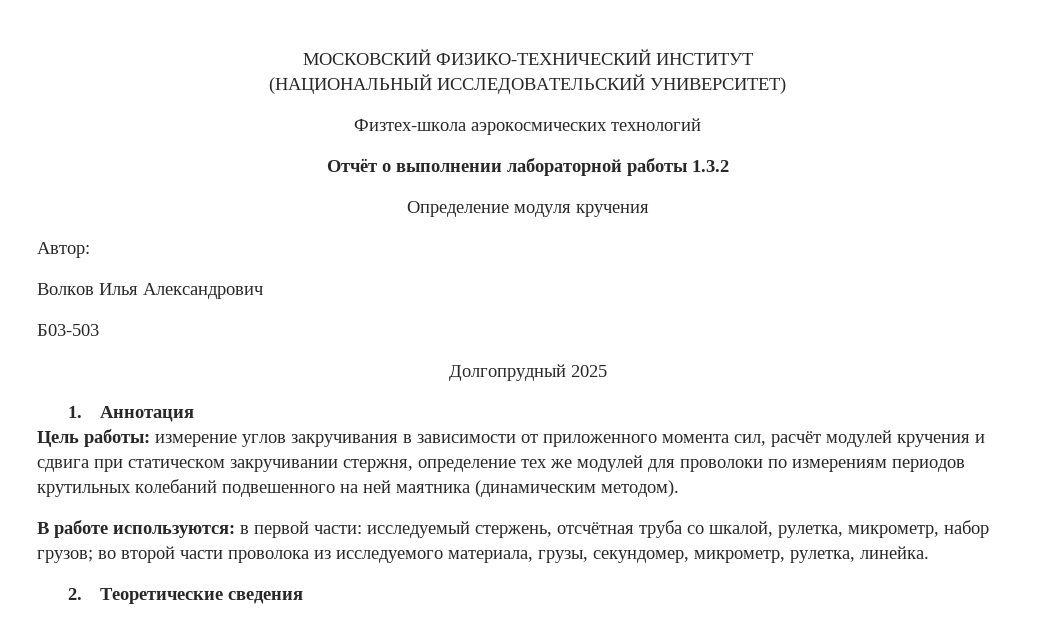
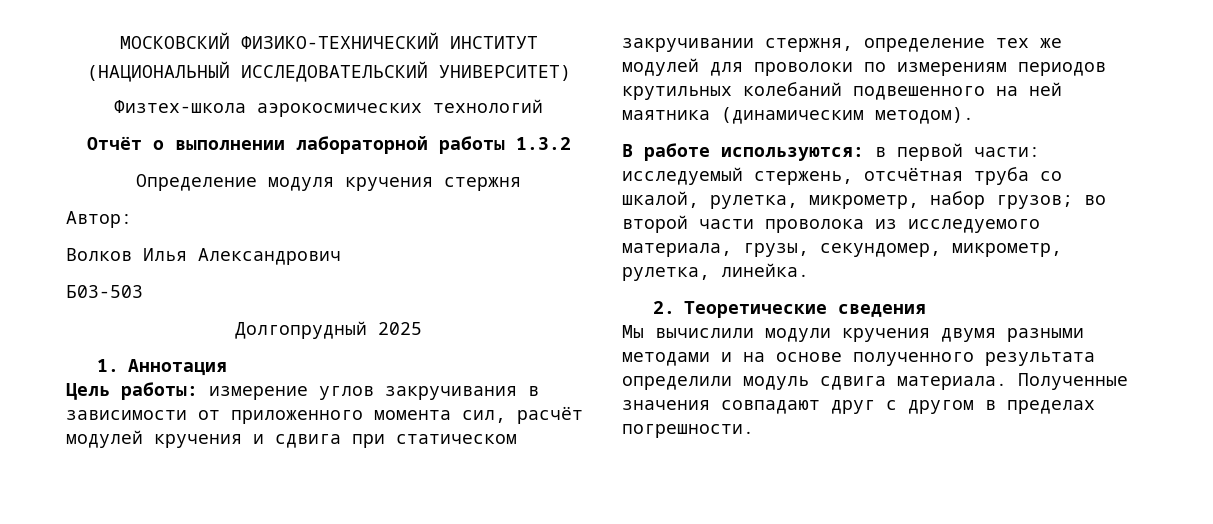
- Определение модуля кручения
+ Определение модуля кручения стержня
+ Мы вычислили модули кручения двумя разными методами и на основе полученного результата определили модуль сдвига материала. Полученные значения совпадают друг с другом в пределах погрешности.

